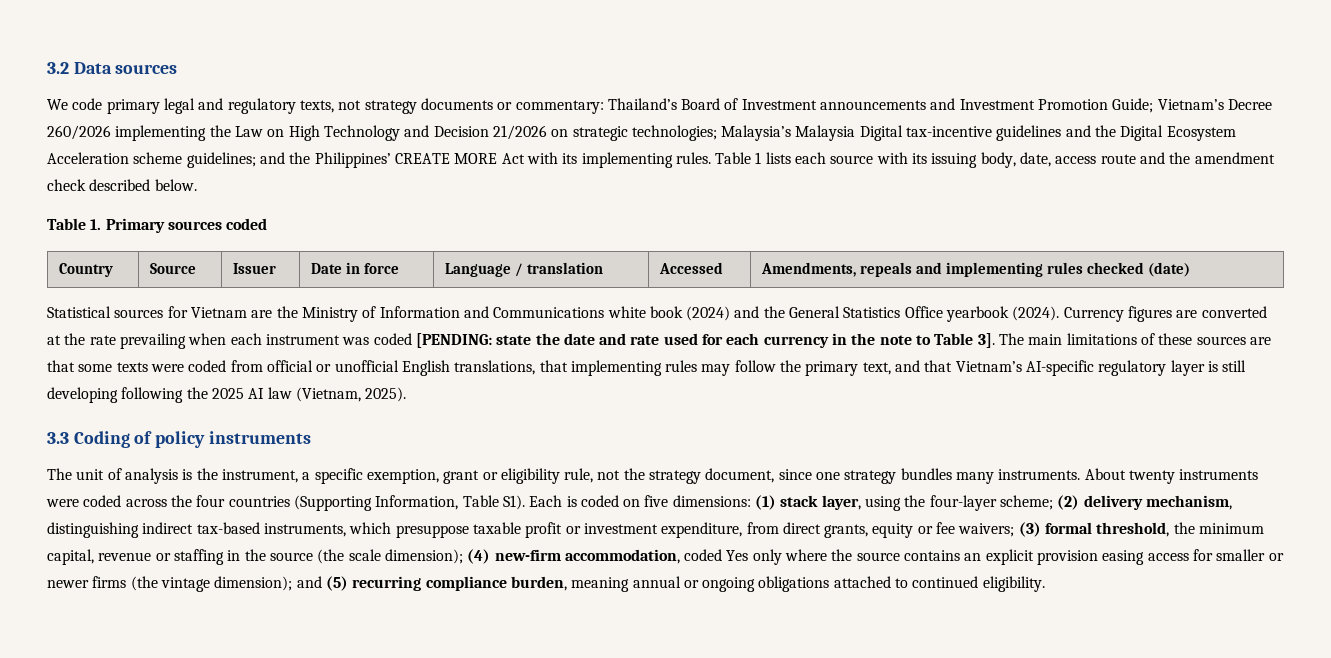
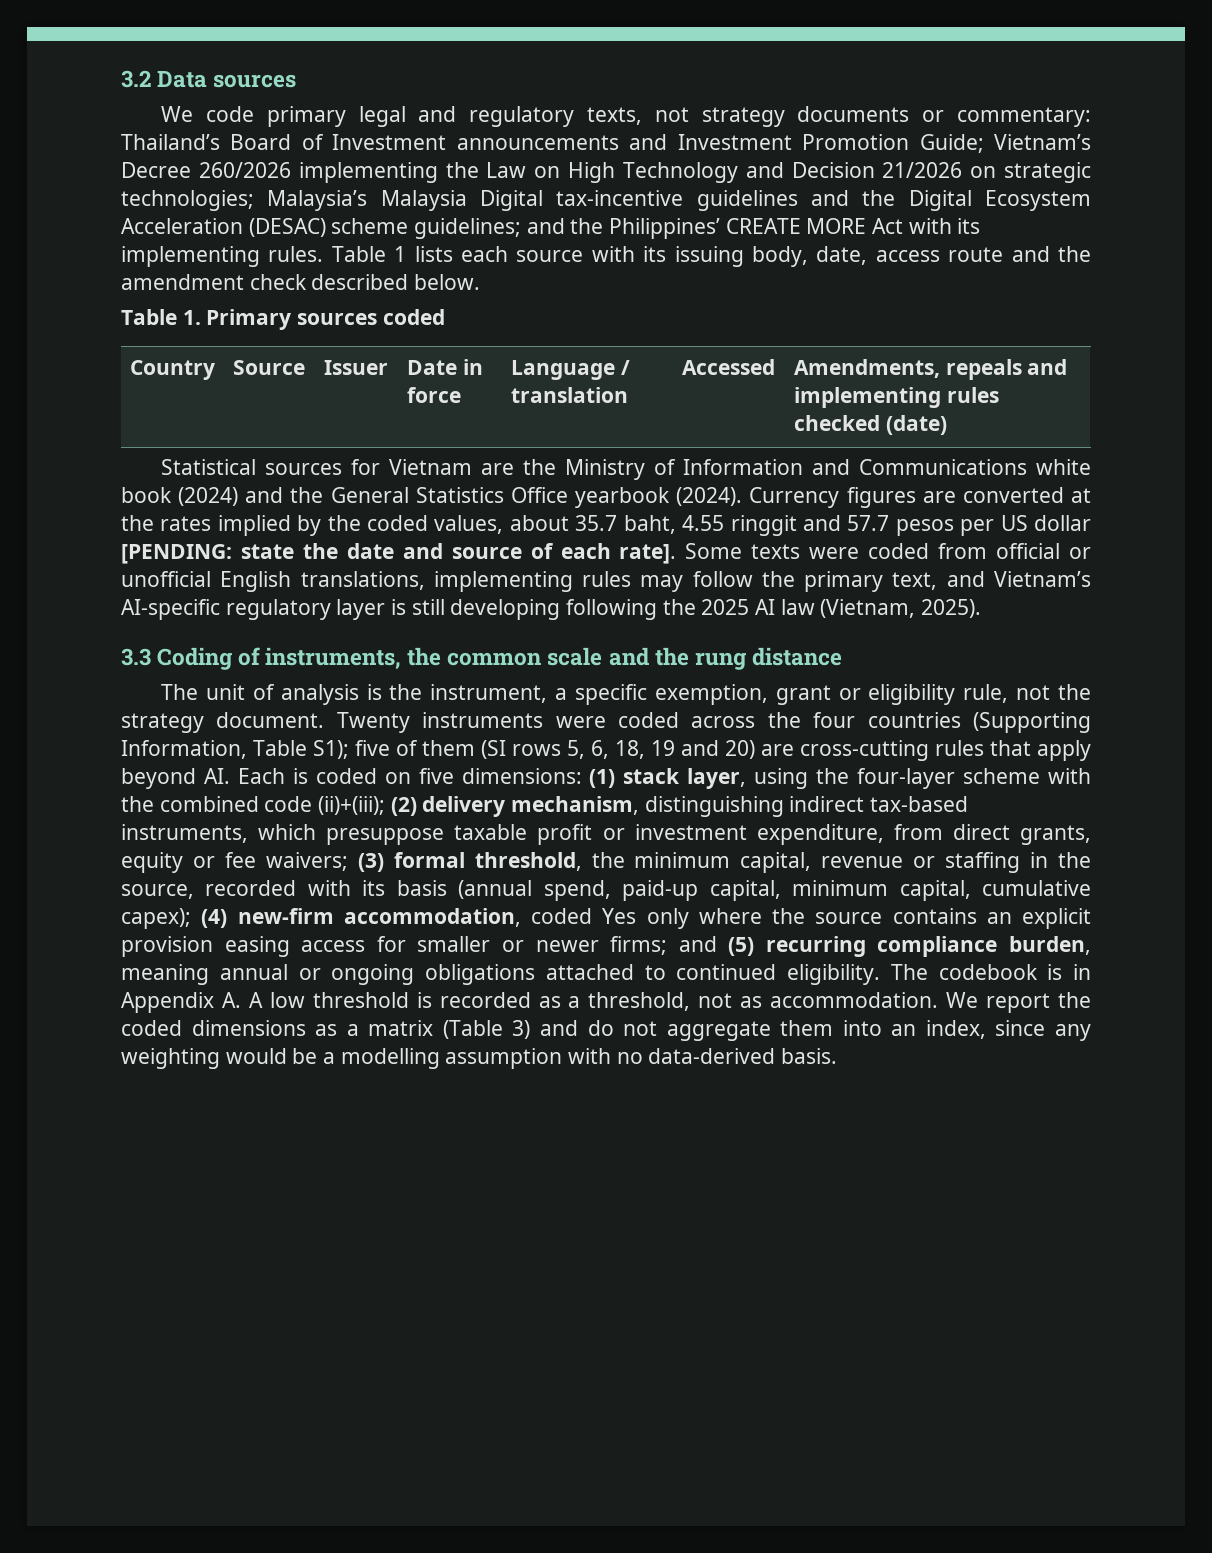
- We code primary legal and regulatory texts, not strategy documents or commentary: Thailand’s Board of Investment announcements and Investment Promotion Guide; Vietnam’s Decree 260/2026 implementing the Law on High Technology and Decision 21/2026 on strategic technologies; Malaysia’s Malaysia Digital tax-incentive guidelines and the Digital Ecosystem Acceleration scheme guidelines; and the Philippines’ CREATE MORE Act with its implementing rules.
+ We code primary legal and regulatory texts, not strategy documents or commentary: Thailand’s Board of Investment announcements and Investment Promotion Guide; Vietnam’s Decree 260/2026 implementing the Law on High Technology and Decision 21/2026 on strategic technologies; Malaysia’s Malaysia Digital tax-incentive guidelines and the Digital Ecosystem Acceleration (DESAC) scheme guidelines; and the Philippines’ CREATE MORE Act with its implementing rules.
- Currency figures are converted at the rate prevailing when each instrument was coded [PENDING: state the date and rate used for each currency in the note to Table 3]. The main limitations of these sources are that some texts were coded from official or unofficial English translations, that implementing rules may follow the primary text, and that Vietnam’s AI-specific regulatory layer is still developing following the 2025 AI law (Vietnam, 2025).
+ Currency figures are converted at the rates implied by the coded values, about 35.7 baht, 4.55 ringgit and 57.7 pesos per US dollar [PENDING: state the date and source of each rate]. Some texts were coded from official or unofficial English translations, implementing rules may follow the primary text, and Vietnam’s AI-specific regulatory layer is still developing following the 2025 AI law (Vietnam, 2025).
- 3.3 Coding of policy instruments
+ 3.3 Coding of instruments, the common scale and the rung distance
- The unit of analysis is the instrument, a specific exemption, grant or eligibility rule, not the strategy document, since one strategy bundles many instruments. About twenty instruments were coded across the four countries (Supporting Information, Table S1). Each is coded on five dimensions:
+ The unit of analysis is the instrument, a specific exemption, grant or eligibility rule, not the strategy document. Twenty instruments were coded across the four countries (Supporting Information, Table S1); five of them (SI rows 5, 6, 18, 19 and 20) are cross-cutting rules that apply beyond AI. Each is coded on five dimensions:
- (1) stack layer, using the four-layer scheme;
+ (1) stack layer, using the four-layer scheme with the combined code (ii)+(iii);
- (3) formal threshold, the minimum capital, revenue or staffing in the source (the scale dimension);
+ (3) formal threshold, the minimum capital, revenue or staffing in the source, recorded with its basis (annual spend, paid-up capital, minimum capital, cumulative capex);
- (4) new-firm accommodation, coded Yes only where the source contains an explicit provision easing access for smaller or newer firms (the vintage dimension);
+ (4) new-firm accommodation, coded Yes only where the source contains an explicit provision easing access for smaller or newer firms;
+ The codebook is in Appendix A. A low threshold is recorded as a threshold, not as accommodation. We report the coded dimensions as a matrix (Table 3) and do not aggregate them into an index, since any weighting would be a modelling assumption with no data-derived basis.

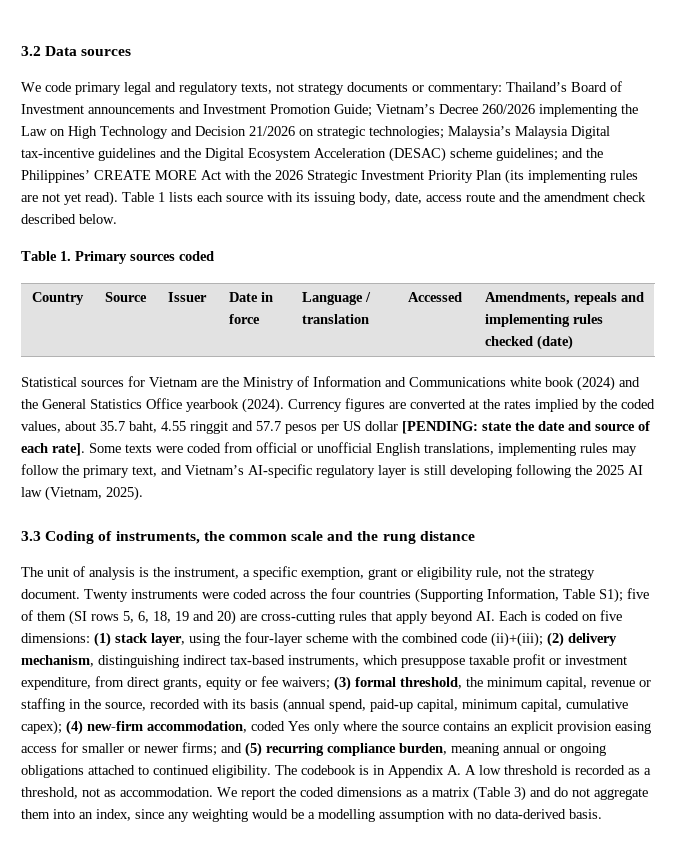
- We code primary legal and regulatory texts, not strategy documents or commentary: Thailand’s Board of Investment announcements and Investment Promotion Guide; Vietnam’s Decree 260/2026 implementing the Law on High Technology and Decision 21/2026 on strategic technologies; Malaysia’s Malaysia Digital tax-incentive guidelines and the Digital Ecosystem Acceleration (DESAC) scheme guidelines; and the Philippines’ CREATE MORE Act with its implementing rules.
+ We code primary legal and regulatory texts, not strategy documents or commentary: Thailand’s Board of Investment announcements and Investment Promotion Guide; Vietnam’s Decree 260/2026 implementing the Law on High Technology and Decision 21/2026 on strategic technologies; Malaysia’s Malaysia Digital tax-incentive guidelines and the Digital Ecosystem Acceleration (DESAC) scheme guidelines; and the Philippines’ CREATE MORE Act with the 2026 Strategic Investment Priority Plan (its implementing rules are not yet read).

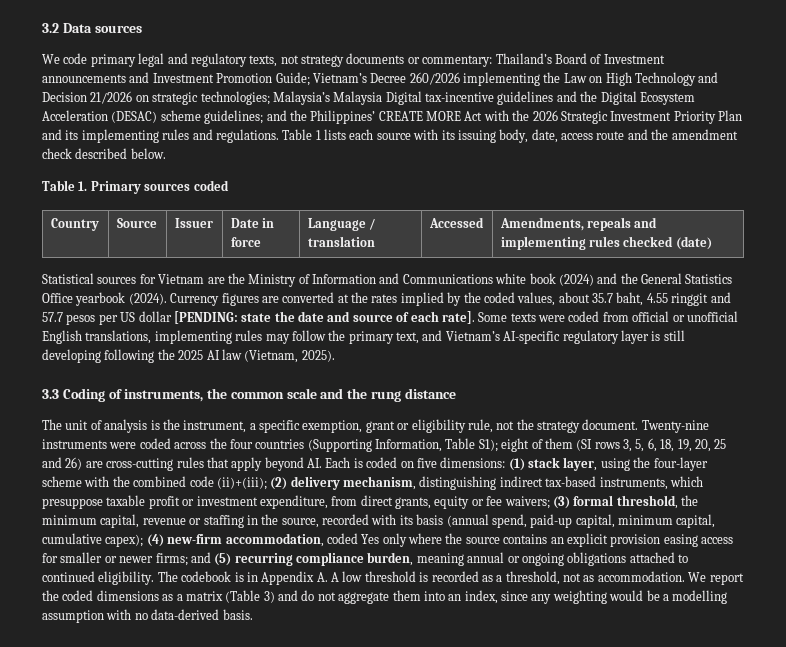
- and the Philippines’ CREATE MORE Act with the 2026 Strategic Investment Priority Plan (its implementing rules are not yet read).
+ and the Philippines’ CREATE MORE Act with the 2026 Strategic Investment Priority Plan and its implementing rules and regulations.
- Twenty instruments were coded across the four countries (Supporting Information, Table S1);
+ Twenty-nine instruments were coded across the four countries (Supporting Information, Table S1);
- five of them (SI rows 5, 6, 18, 19 and 20) are cross-cutting rules that apply beyond AI. Each is coded on five dimensions:
+ eight of them (SI rows 3, 5, 6, 18, 19, 20, 25 and 26) are cross-cutting rules that apply beyond AI. Each is coded on five dimensions:

